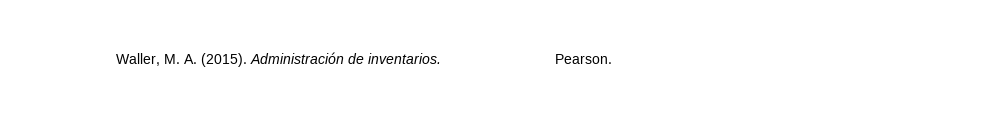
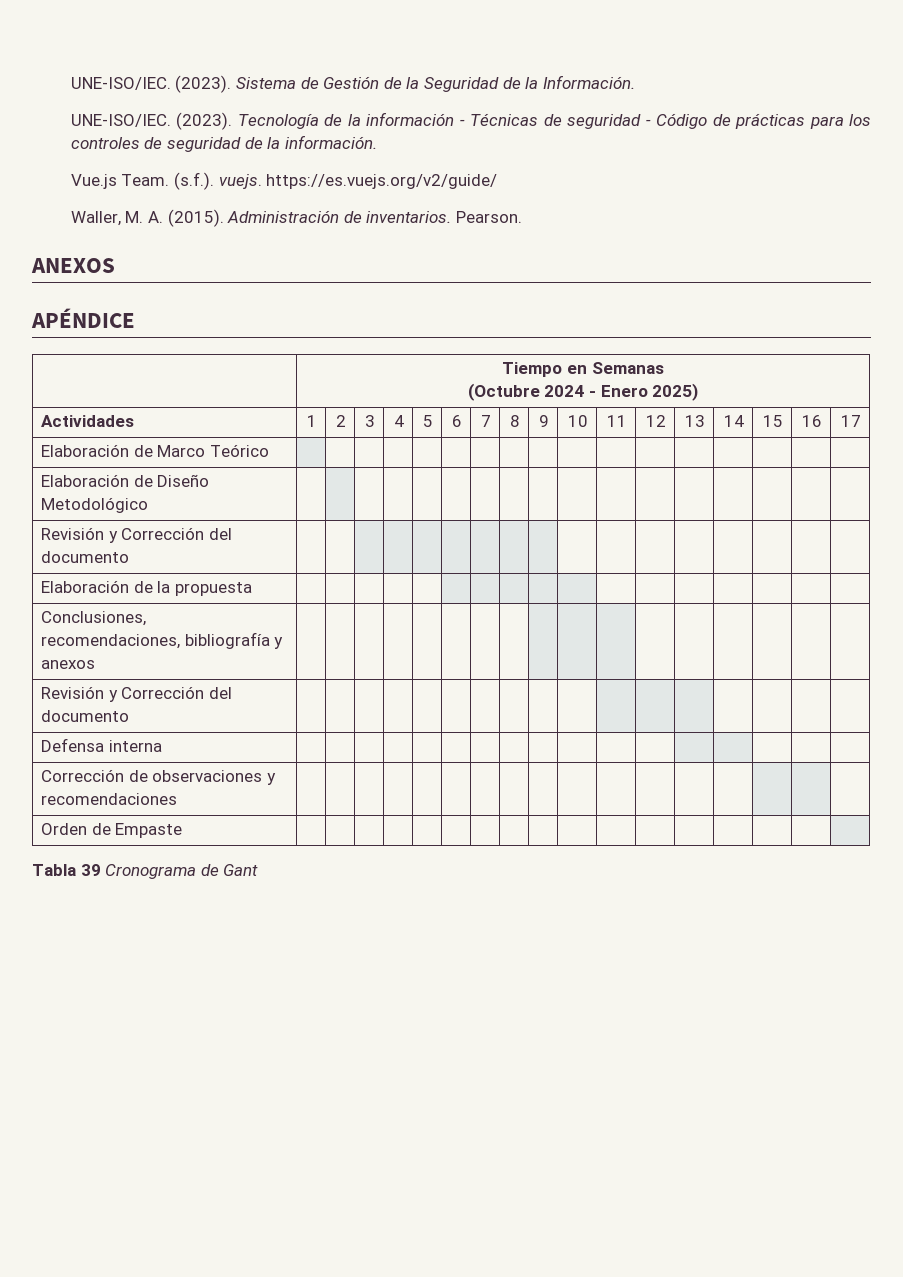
+ UNE-ISO/IEC. (2023). Sistema de Gestión de la Seguridad de la Información.
+ UNE-ISO/IEC. (2023). Tecnología de la información - Técnicas de seguridad - Código de prácticas para los controles de seguridad de la información.
+ Vue.js Team. (s.f.). vuejs. https://es.vuejs.org/v2/guide/
+ ANEXOS
+ APÉNDICE
+ | Tiempo en Semanas
+ (Octubre 2024 - Enero 2025)
+ Actividades | 1 | 2 | 3 | 4 | 5 | 6 | 7 | 8 | 9 | 10 | 11 | 12 | 13 | 14 | 15 | 16 | 17
+ Elaboración de Marco Teórico | | | | | | | | | | | | | | | | |
+ Elaboración de Diseño Metodológico | | | | | | | | | | | | | | | | |
+ Revisión y Corrección del documento | | | | | | | | | | | | | | | | |
+ Elaboración de la propuesta | | | | | | | | | | | | | | | | |
+ Conclusiones, recomendaciones, bibliografía y anexos | | | | | | | | | | | | | | | | |
+ Revisión y Corrección del documento | | | | | | | | | | | | | | | | |
+ Defensa interna | | | | | | | | | | | | | | | | |
+ Corrección de observaciones y recomendaciones | | | | | | | | | | | | | | | | |
+ Orden de Empaste | | | | | | | | | | | | | | | | |
+ Tabla 39 Cronograma de Gant

